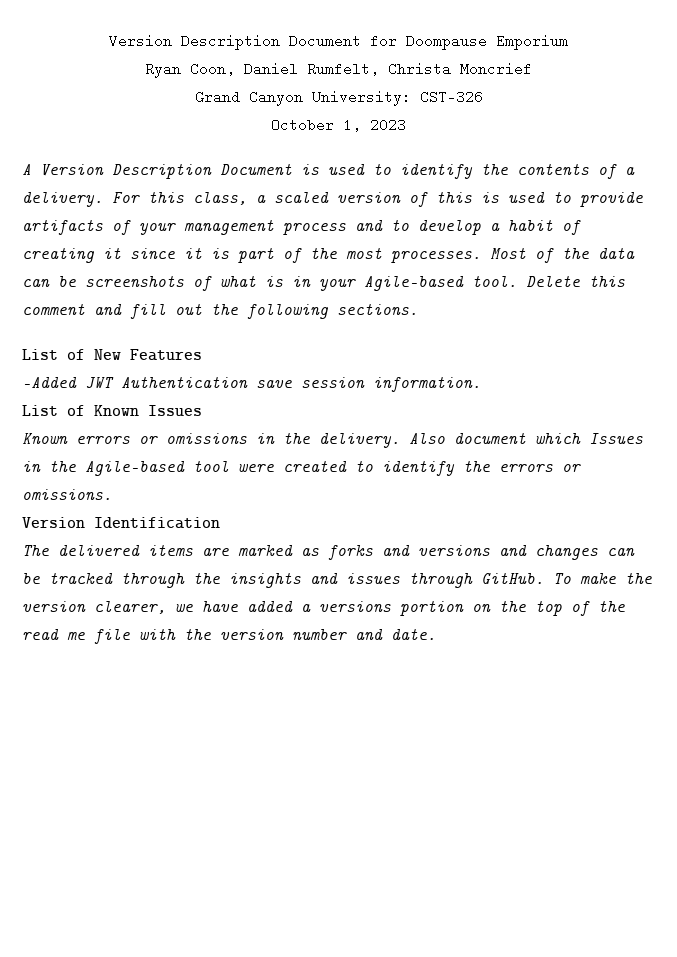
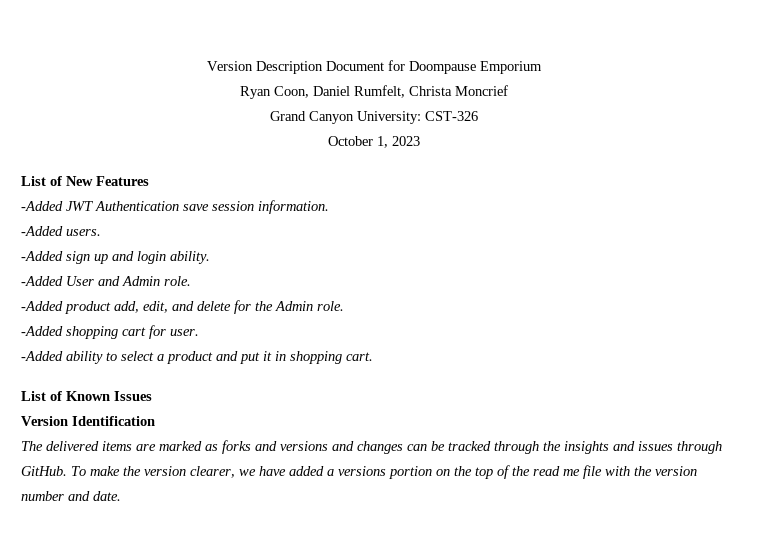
- A Version Description Document is used to identify the contents of a delivery. For this class, a scaled version of this is used to provide artifacts of your management process and to develop a habit of creating it since it is part of the most processes. Most of the data can be screenshots of what is in your Agile-based tool. Delete this comment and fill out the following sections.
+ -Added users.
+ -Added sign up and login ability.
+ -Added User and Admin role.
+ -Added product add, edit, and delete for the Admin role.
+ -Added shopping cart for user.
+ -Added ability to select a product and put it in shopping cart.
  List of Known Issues
- Known errors or omissions in the delivery. Also document which Issues in the Agile-based tool were created to identify the errors or omissions.

